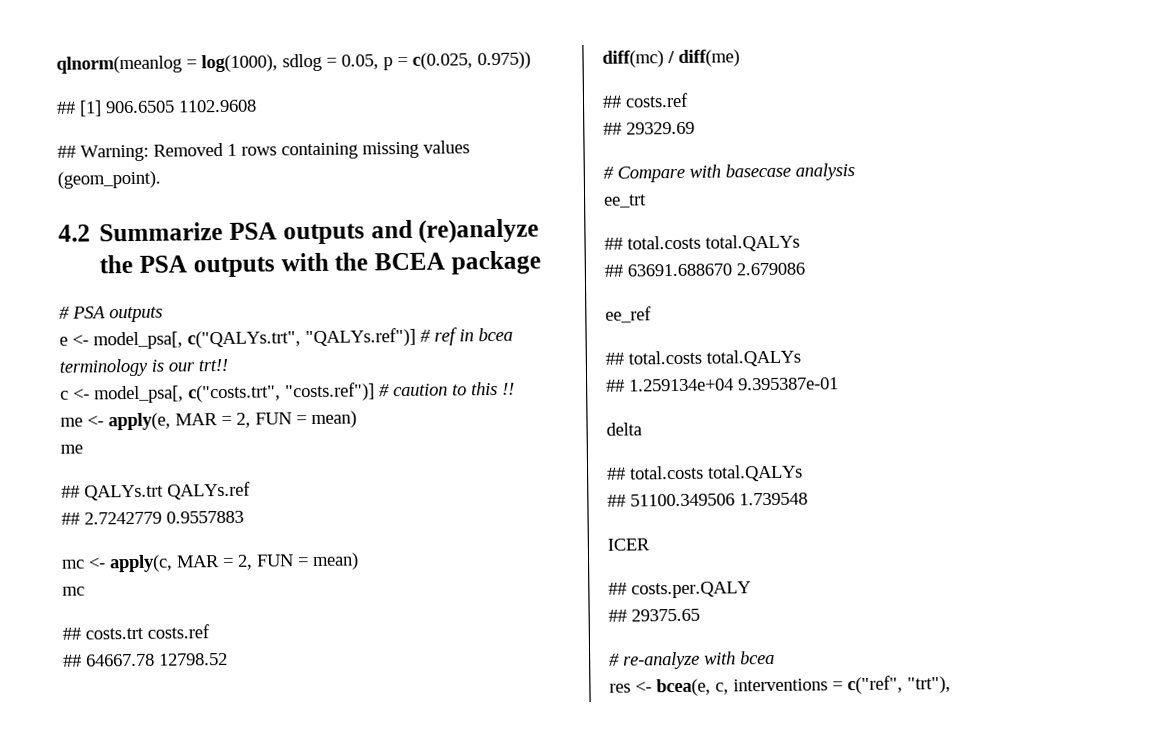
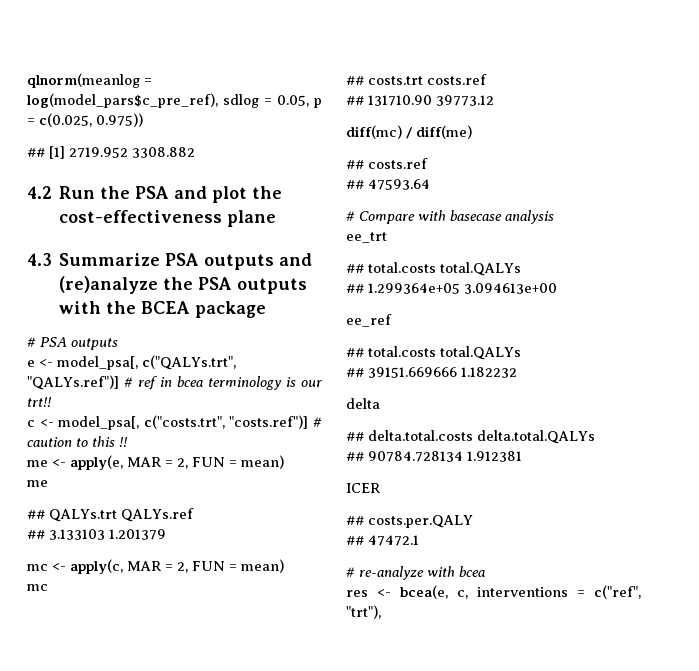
- qlnorm(meanlog = log(1000), sdlog = 0.05, p = c(0.025, 0.975))
+ qlnorm(meanlog = log(model_pars$c_pre_ref), sdlog = 0.05, p = c(0.025, 0.975))
- ## [1] 906.6505 1102.9608
- ## Warning: Removed 1 rows containing missing values (geom_point).
- 4.2 Summarize PSA outputs and (re)analyze the PSA outputs with the BCEA package
+ ## [1] 2719.952 3308.882
+ 4.2 Run the PSA and plot the cost-effectiveness plane
+ 4.3 Summarize PSA outputs and (re)analyze the PSA outputs with the BCEA package
- ## 2.7242779 0.9557883
+ ## 3.133103 1.201379
- ## 64667.78 12798.52
+ ## 131710.90 39773.12
- ## 29329.69
+ ## 47593.64
- ## 63691.688670 2.679086
+ ## 1.299364e+05 3.094613e+00
- ## 1.259134e+04 9.395387e-01
+ ## 39151.669666 1.182232
  delta
- ## total.costs total.QALYs
- ## 51100.349506 1.739548
+ ## delta.total.costs delta.total.QALYs
+ ## 90784.728134 1.912381
- ## 29375.65
+ ## 47472.1

